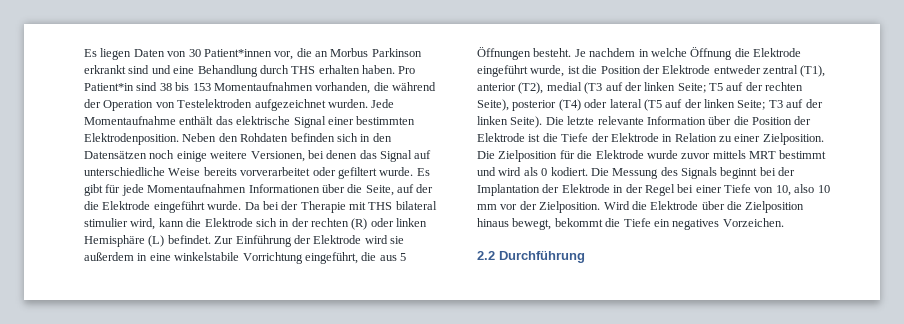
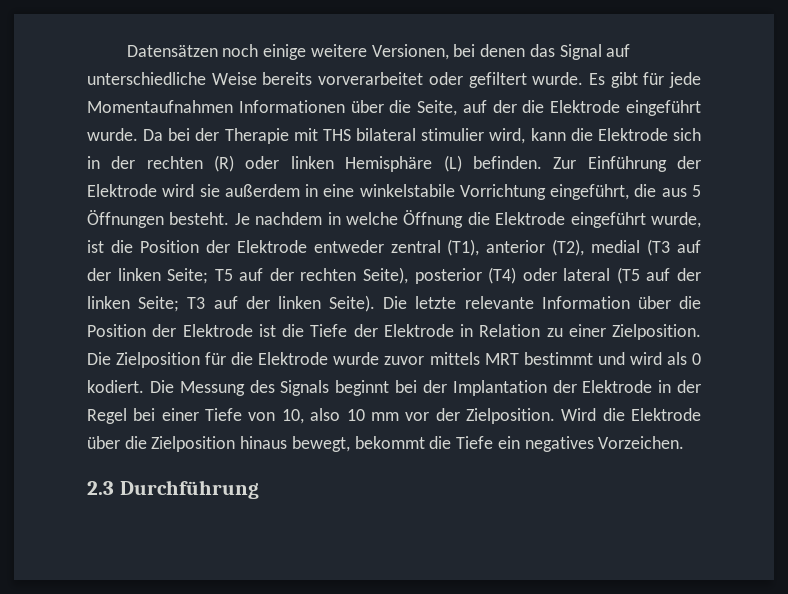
- Es liegen Daten von 30 Patient*innen vor, die an Morbus Parkinson erkrankt sind und eine Behandlung durch THS erhalten haben. Pro Patient*in sind 38 bis 153 Momentaufnahmen vorhanden, die während der Operation von Testelektroden aufgezeichnet wurden. Jede Momentaufnahme enthält das elektrische Signal einer bestimmten Elektrodenposition. Neben den Rohdaten befinden sich in den Datensätzen noch einige weitere Versionen, bei denen das Signal auf unterschiedliche Weise bereits vorverarbeitet oder gefiltert wurde.
+ Datensätzen noch einige weitere Versionen, bei denen das Signal auf unterschiedliche Weise bereits vorverarbeitet oder gefiltert wurde.
- Da bei der Therapie mit THS bilateral stimulier wird, kann die Elektrode sich in der rechten (R) oder linken Hemisphäre (L) befindet.
+ Da bei der Therapie mit THS bilateral stimulier wird, kann die Elektrode sich in der rechten (R) oder linken Hemisphäre (L) befinden.
- 2.2 Durchführung
+ 2.3 Durchführung

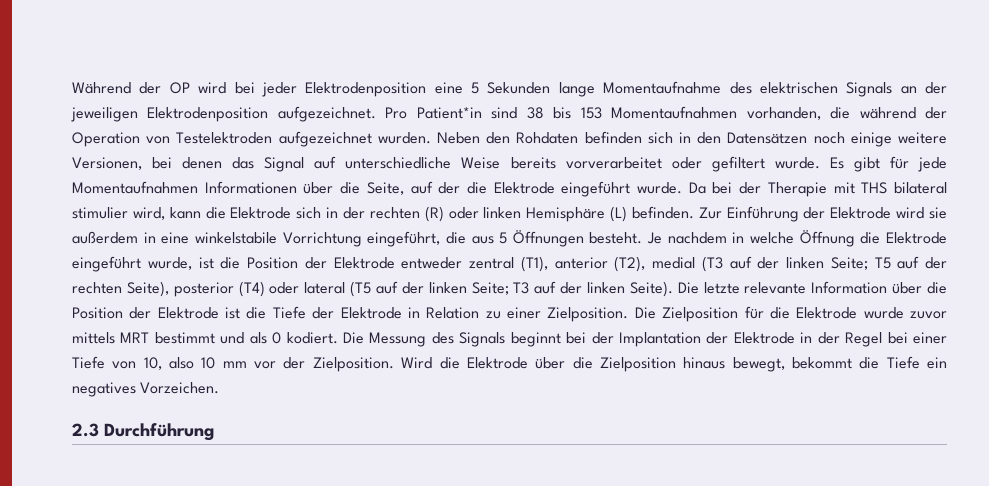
- Datensätzen noch einige weitere Versionen, bei denen das Signal auf unterschiedliche Weise bereits vorverarbeitet oder gefiltert wurde.
+ Während der OP wird bei jeder Elektrodenposition eine 5 Sekunden lange Momentaufnahme des elektrischen Signals an der jeweiligen Elektrodenposition aufgezeichnet. Pro Patient*in sind 38 bis 153 Momentaufnahmen vorhanden, die während der Operation von Testelektroden aufgezeichnet wurden. Neben den Rohdaten befinden sich in den Datensätzen noch einige weitere Versionen, bei denen das Signal auf unterschiedliche Weise bereits vorverarbeitet oder gefiltert wurde.
- Die Zielposition für die Elektrode wurde zuvor mittels MRT bestimmt und wird als 0 kodiert.
+ Die Zielposition für die Elektrode wurde zuvor mittels MRT bestimmt und als 0 kodiert.

